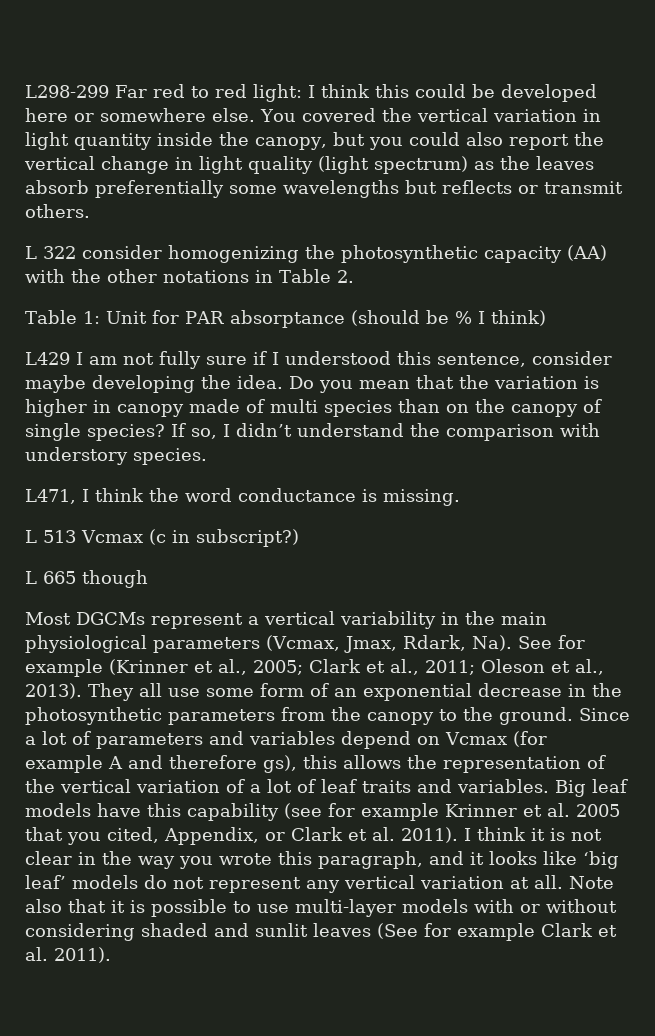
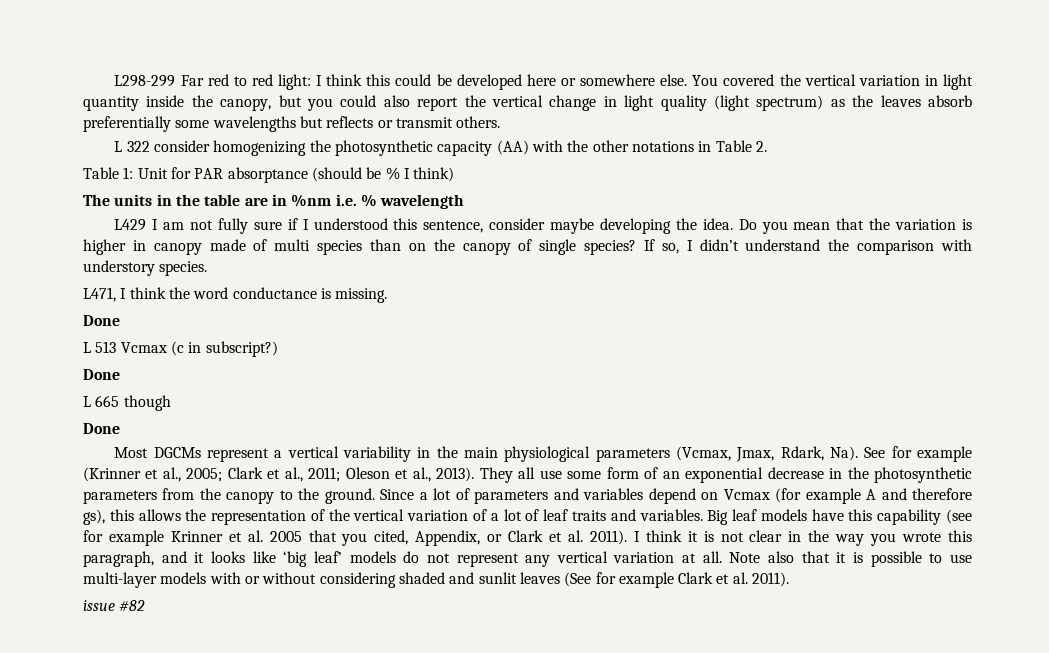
+ The units in the table are in %nm i.e. % wavelength
  L471, I think the word conductance is missing.
+ Done
  L 513 Vcmax (c in subscript?)
+ Done
  L 665 though
+ Done
+ issue #82

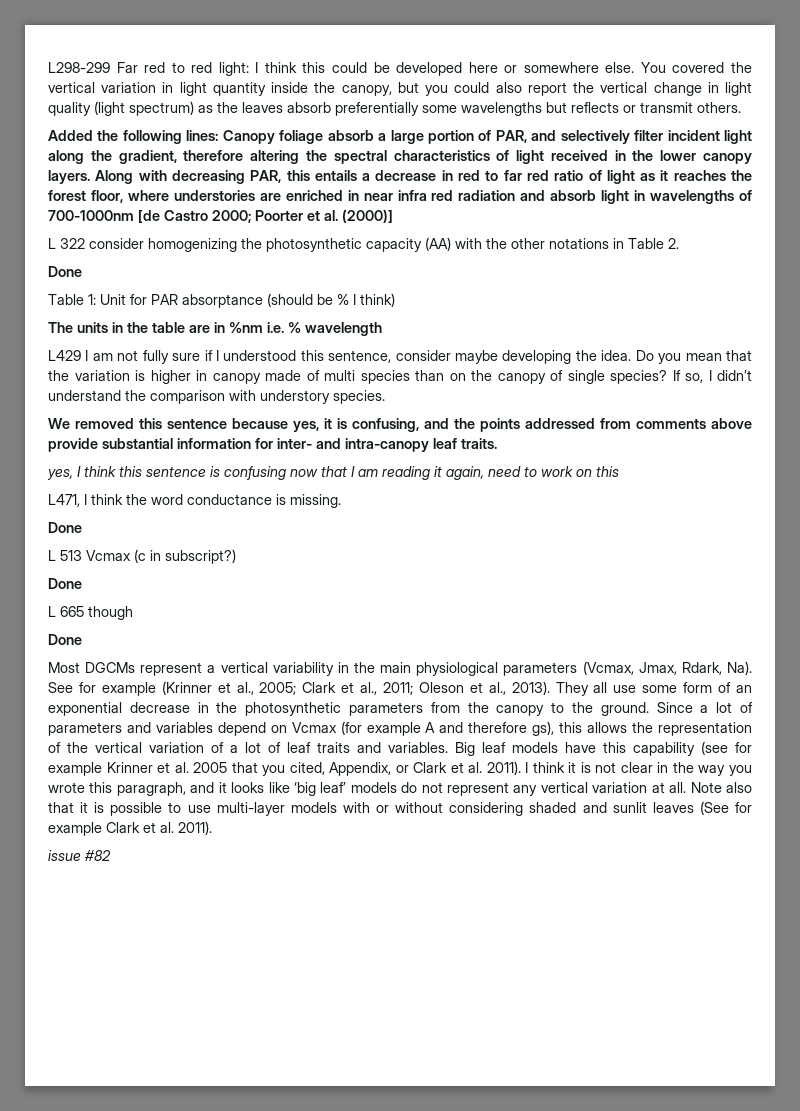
+ Added the following lines: Canopy foliage absorb a large portion of PAR, and selectively filter incident light along the gradient, therefore altering the spectral characteristics of light received in the lower canopy layers. Along with decreasing PAR, this entails a decrease in red to far red ratio of light as it reaches the forest floor, where understories are enriched in near infra red radiation and absorb light in wavelengths of 700-1000nm [de Castro 2000; Poorter et al. (2000)]
  L 322 consider homogenizing the photosynthetic capacity (AA) with the other notations in Table 2.
+ Done
+ We removed this sentence because yes, it is confusing, and the points addressed from comments above provide substantial information for inter- and intra-canopy leaf traits.
+ yes, I think this sentence is confusing now that I am reading it again, need to work on this

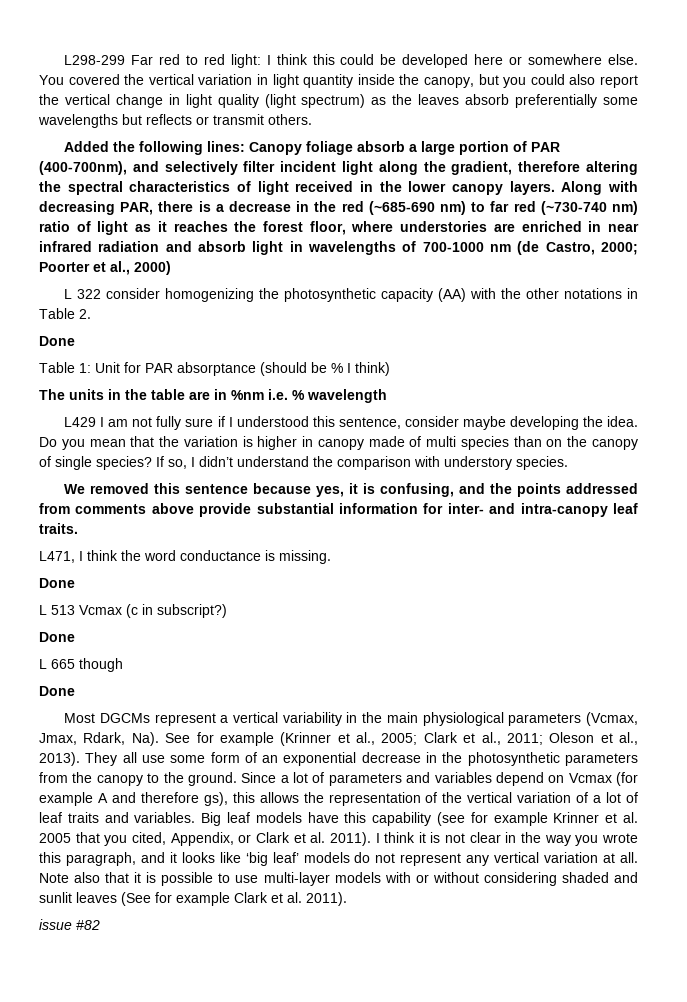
- Added the following lines: Canopy foliage absorb a large portion of PAR, and selectively filter incident light along the gradient, therefore altering the spectral characteristics of light received in the lower canopy layers.
+ Added the following lines: Canopy foliage absorb a large portion of PAR (400-700nm), and selectively filter incident light along the gradient, therefore altering the spectral characteristics of light received in the lower canopy layers.
- Along with decreasing PAR, this entails a decrease in red to far red ratio of light as it reaches the forest floor, where understories are enriched in near infra red radiation and absorb light in wavelengths of 700-1000nm [de Castro 2000; Poorter et al. (2000)]
+ Along with decreasing PAR, there is a decrease in the red (~685-690 nm) to far red (~730-740 nm) ratio of light as it reaches the forest floor, where understories are enriched in near infrared radiation and absorb light in wavelengths of 700-1000 nm (de Castro, 2000; Poorter et al., 2000)
- yes, I think this sentence is confusing now that I am reading it again, need to work on this

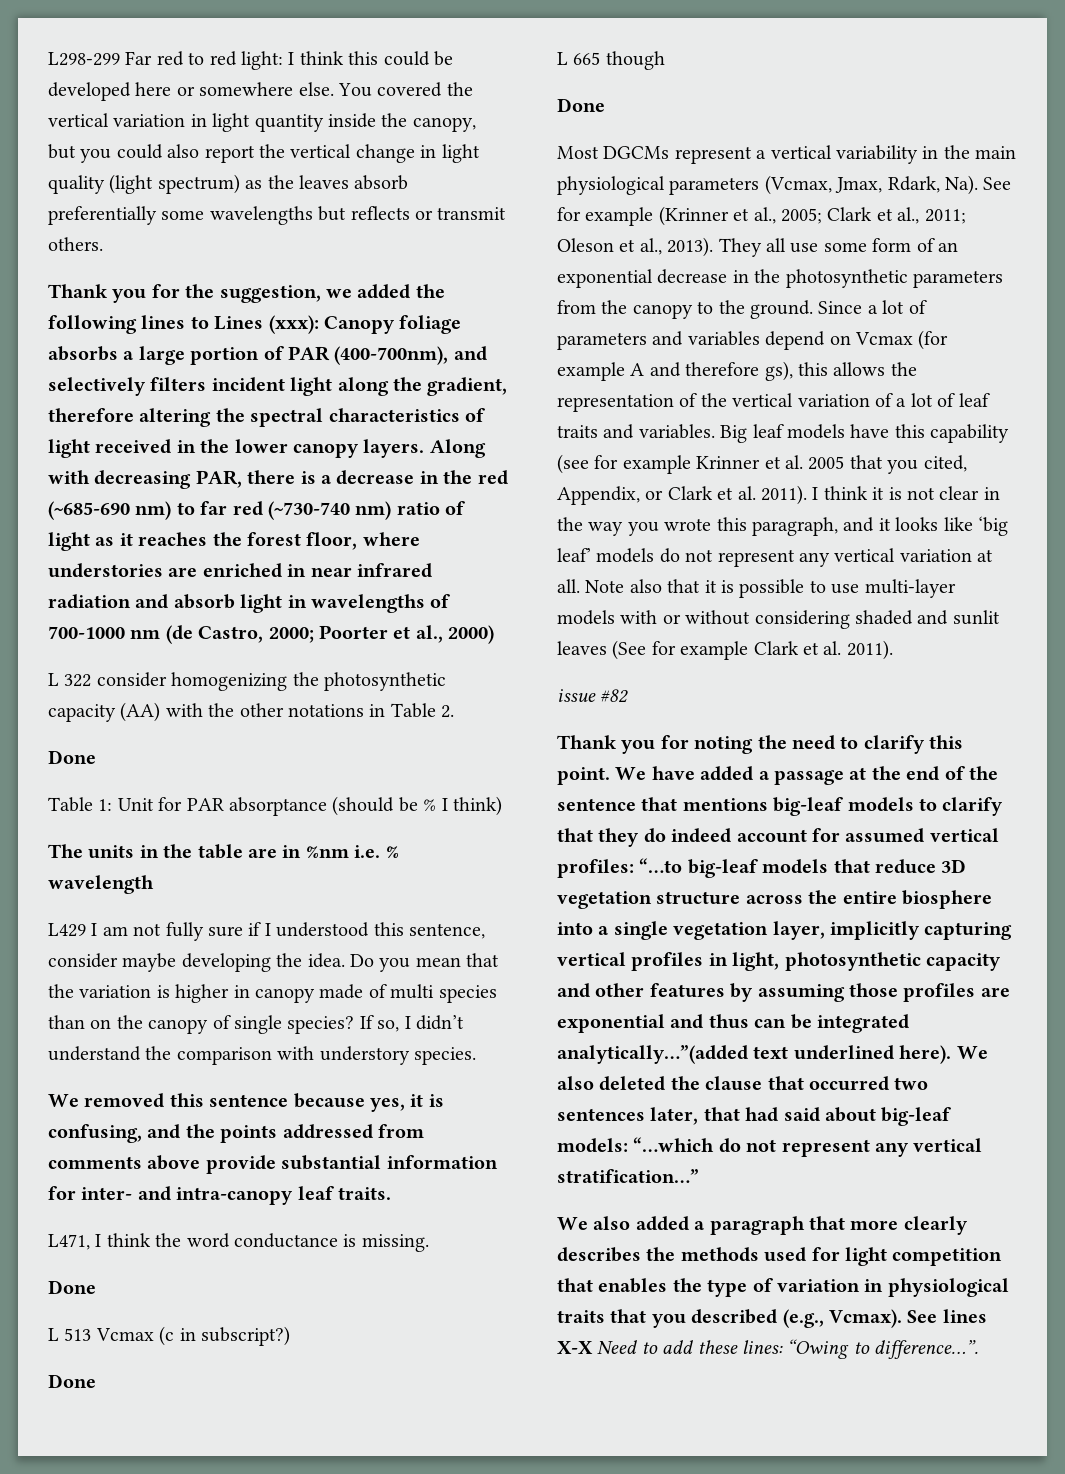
- Added the following lines: Canopy foliage absorb a large portion of PAR (400-700nm), and selectively filter incident light along the gradient, therefore altering the spectral characteristics of light received in the lower canopy layers.
+ Thank you for the suggestion, we added the following lines to Lines (xxx): Canopy foliage absorbs a large portion of PAR (400-700nm), and selectively filters incident light along the gradient, therefore altering the spectral characteristics of light received in the lower canopy layers.
+ Thank you for noting the need to clarify this point. We have added a passage at the end of the sentence that mentions big-leaf models to clarify that they do indeed account for assumed vertical profiles: “…to big-leaf models that reduce 3D vegetation structure across the entire biosphere into a single vegetation layer, implicitly capturing vertical profiles in light, photosynthetic capacity and other features by assuming those profiles are exponential and thus can be integrated analytically…”(added text underlined here). We also deleted the clause that occurred two sentences later, that had said about big-leaf models: “…which do not represent any vertical stratification…”
+ We also added a paragraph that more clearly describes the methods used for light competition that enables the type of variation in physiological traits that you described (e.g., Vcmax). See lines X-X Need to add these lines: “Owing to difference…”.

